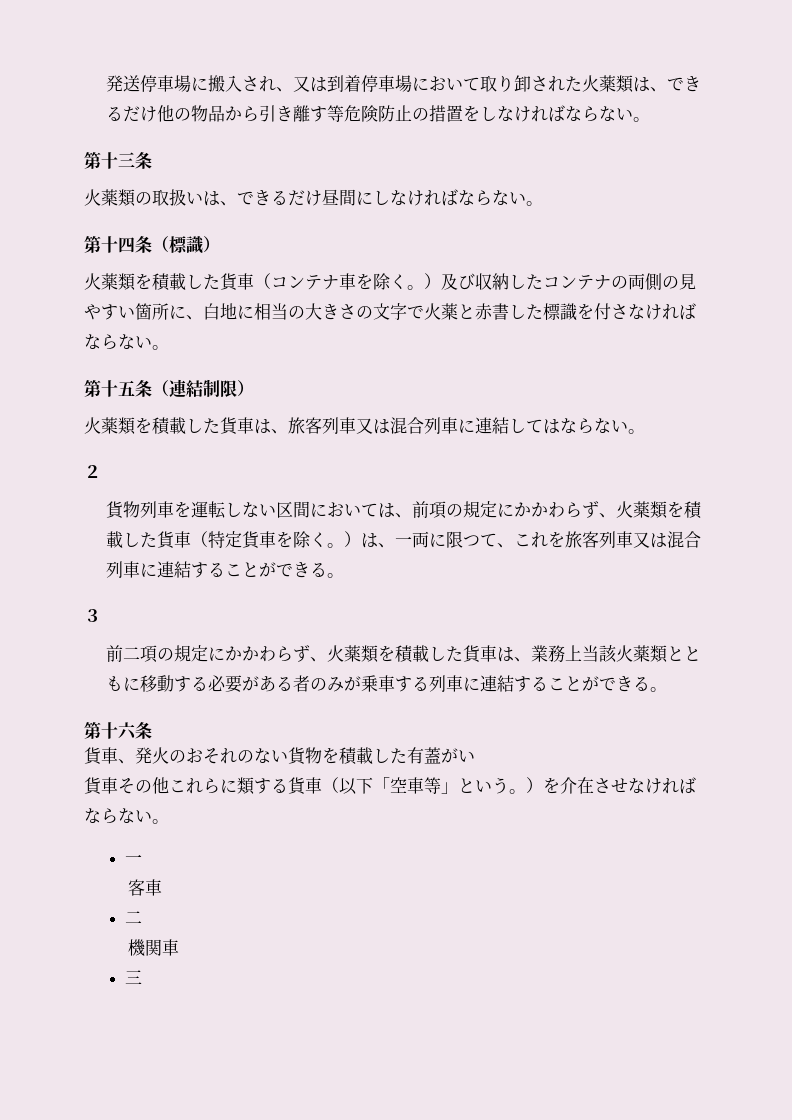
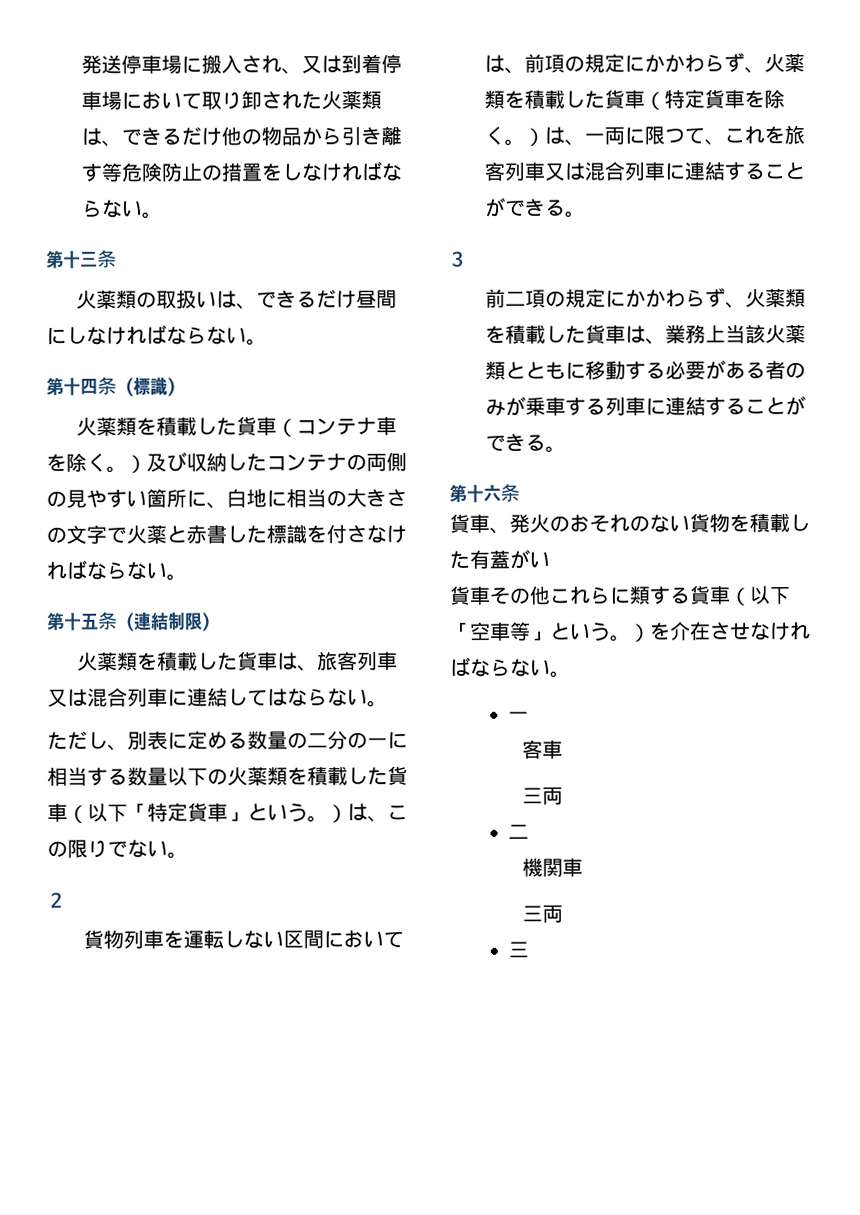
+ ただし、別表に定める数量の二分の一に相当する数量以下の火薬類を積載した貨車（以下「特定貨車」という。）は、この限りでない。
  客車
+ 三両
  機関車
+ 三両

